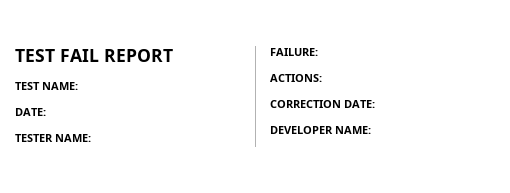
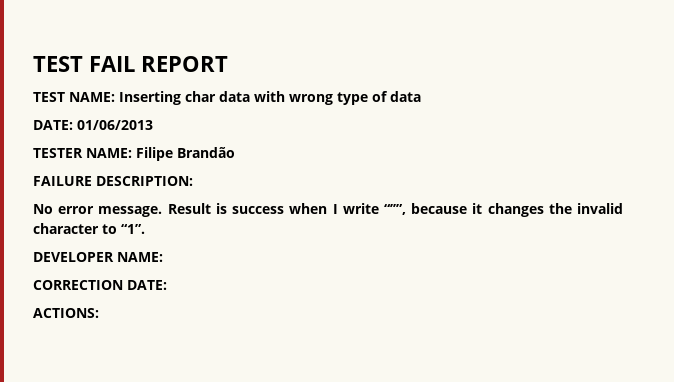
- TEST NAME:
- DATE:
+ TEST NAME: Inserting char data with wrong type of data
+ DATE: 01/06/2013
- TESTER NAME:
- FAILURE:
- ACTIONS:
+ TESTER NAME: Filipe Brandão
+ FAILURE DESCRIPTION:
+ No error message. Result is success when I write “’’”, because it changes the invalid character to “1”.
+ DEVELOPER NAME:
- DEVELOPER NAME:
+ ACTIONS:

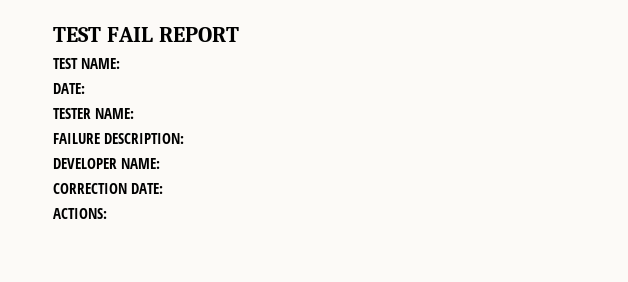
- TEST NAME: Inserting char data with wrong type of data
- DATE: 01/06/2013
+ TEST NAME:
+ DATE:
- TESTER NAME: Filipe Brandão
+ TESTER NAME:
- No error message. Result is success when I write “’’”, because it changes the invalid character to “1”.

